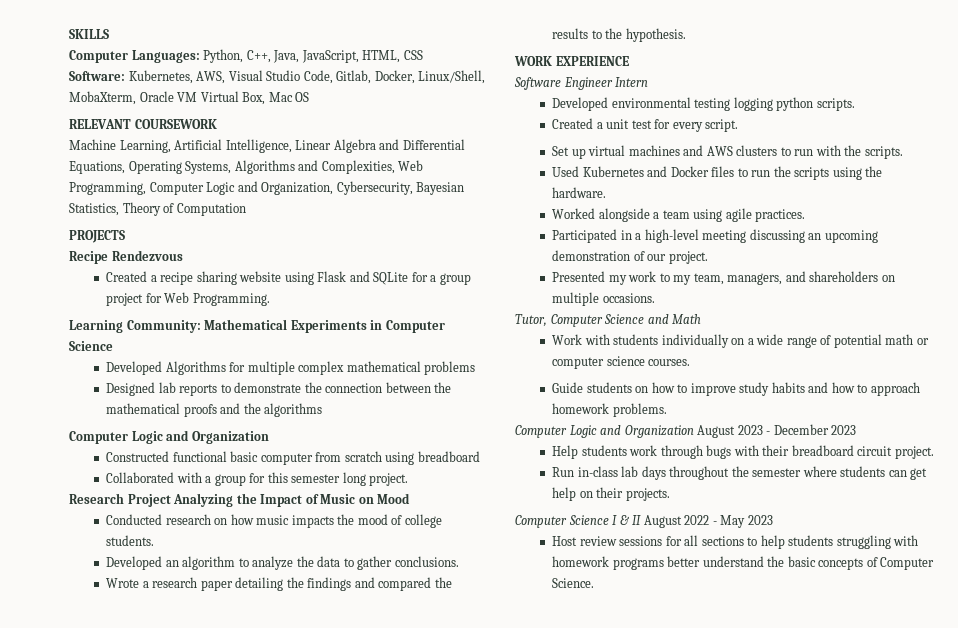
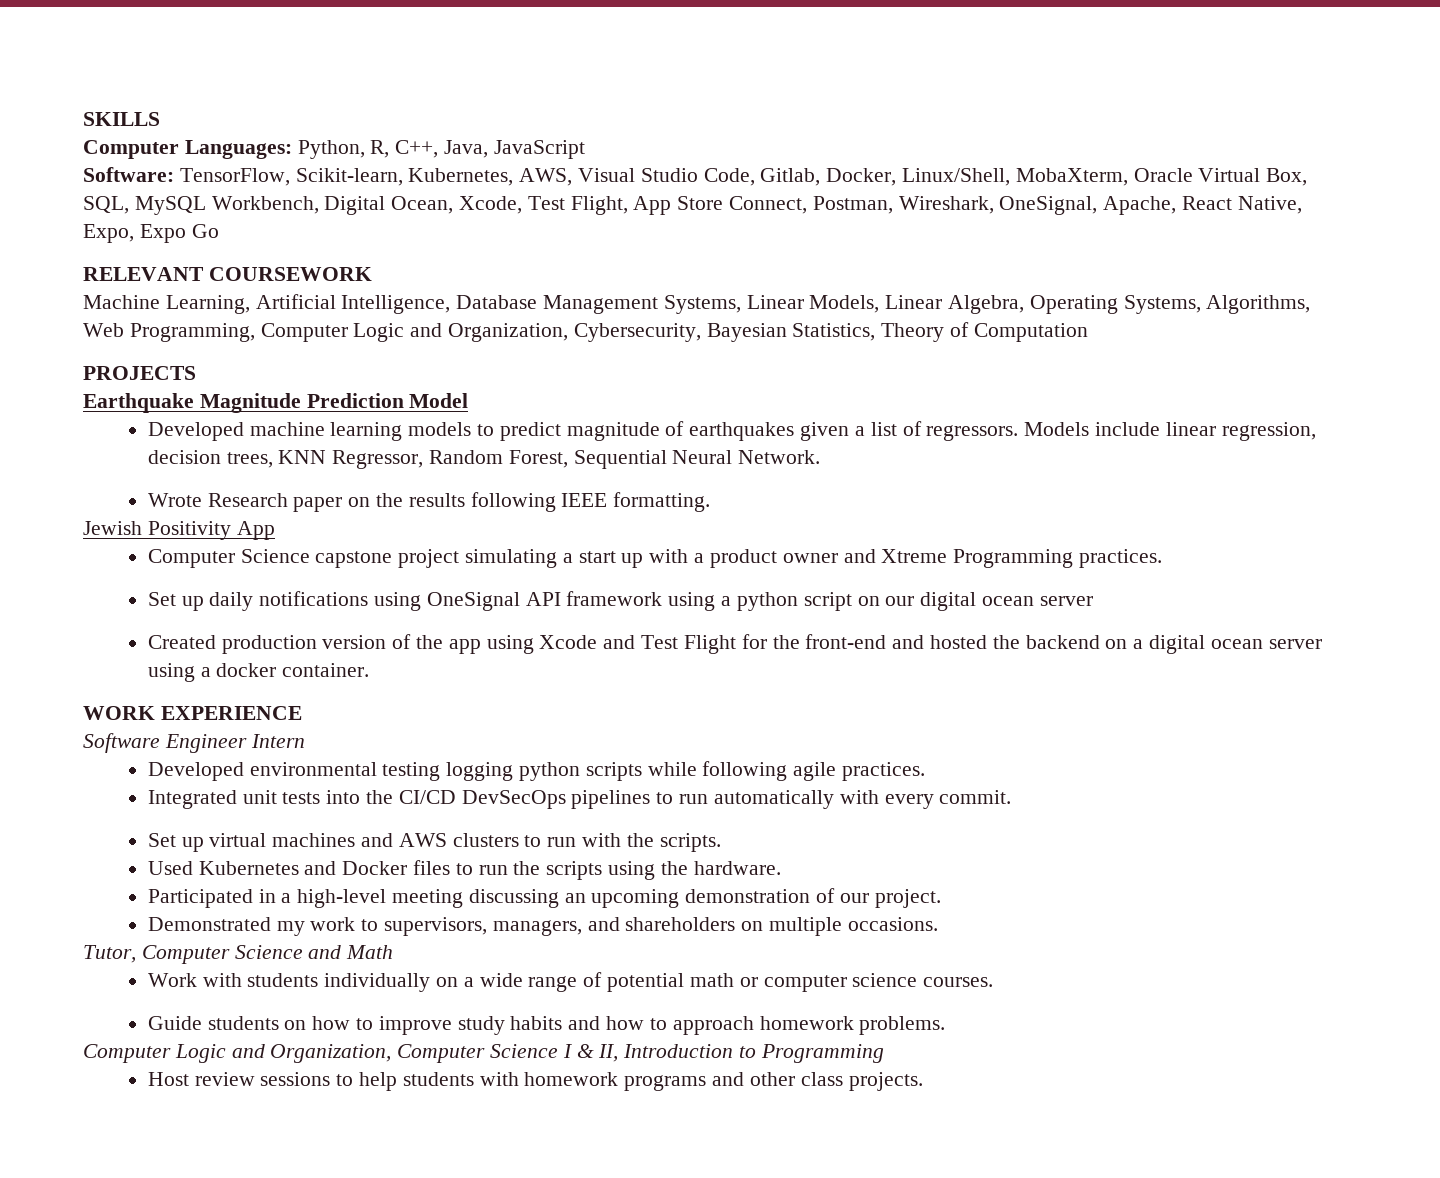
- Computer Languages: Python, C++, Java, JavaScript, HTML, CSS
+ Computer Languages: Python, R, C++, Java, JavaScript
- Software: Kubernetes, AWS, Visual Studio Code, Gitlab, Docker, Linux/Shell, MobaXterm, Oracle VM Virtual Box, Mac OS
+ Software: TensorFlow, Scikit-learn, Kubernetes, AWS, Visual Studio Code, Gitlab, Docker, Linux/Shell, MobaXterm, Oracle Virtual Box, SQL, MySQL Workbench, Digital Ocean, Xcode, Test Flight, App Store Connect, Postman, Wireshark, OneSignal, Apache, React Native, Expo, Expo Go
- Machine Learning, Artificial Intelligence, Linear Algebra and Differential Equations, Operating Systems, Algorithms and Complexities, Web Programming, Computer Logic and Organization, Cybersecurity, Bayesian Statistics, Theory of Computation
+ Machine Learning, Artificial Intelligence, Database Management Systems, Linear Models, Linear Algebra, Operating Systems, Algorithms, Web Programming, Computer Logic and Organization, Cybersecurity, Bayesian Statistics, Theory of Computation
- Recipe Rendezvous
- Created a recipe sharing website using Flask and SQLite for a group project for Web Programming.
- Learning Community: Mathematical Experiments in Computer Science
- Developed Algorithms for multiple complex mathematical problems
- Designed lab reports to demonstrate the connection between the mathematical proofs and the algorithms
- Computer Logic and Organization
- Constructed functional basic computer from scratch using breadboard
- Collaborated with a group for this semester long project.
- Research Project Analyzing the Impact of Music on Mood
- Conducted research on how music impacts the mood of college students.
- Developed an algorithm to analyze the data to gather conclusions.
- Wrote a research paper detailing the findings and compared the results to the hypothesis.
+ Earthquake Magnitude Prediction Model
+ Developed machine learning models to predict magnitude of earthquakes given a list of regressors. Models include linear regression, decision trees, KNN Regressor, Random Forest, Sequential Neural Network.
+ Wrote Research paper on the results following IEEE formatting.
+ Jewish Positivity App
+ Computer Science capstone project simulating a start up with a product owner and Xtreme Programming practices.
+ Set up daily notifications using OneSignal API framework using a python script on our digital ocean server
+ Created production version of the app using Xcode and Test Flight for the front-end and hosted the backend on a digital ocean server using a docker container.
- Developed environmental testing logging python scripts.
- Created a unit test for every script.
+ Developed environmental testing logging python scripts while following agile practices.
+ Integrated unit tests into the CI/CD DevSecOps pipelines to run automatically with every commit.
- Worked alongside a team using agile practices.
- Presented my work to my team, managers, and shareholders on multiple occasions.
+ Demonstrated my work to supervisors, managers, and shareholders on multiple occasions.
- Computer Logic and Organization August 2023 - December 2023
- Help students work through bugs with their breadboard circuit project.
- Run in-class lab days throughout the semester where students can get help on their projects.
- Computer Science I & II August 2022 - May 2023
+ Computer Logic and Organization, Computer Science I & II, Introduction to Programming
- Host review sessions for all sections to help students struggling with homework programs better understand the basic concepts of Computer Science.
+ Host review sessions to help students with homework programs and other class projects.

